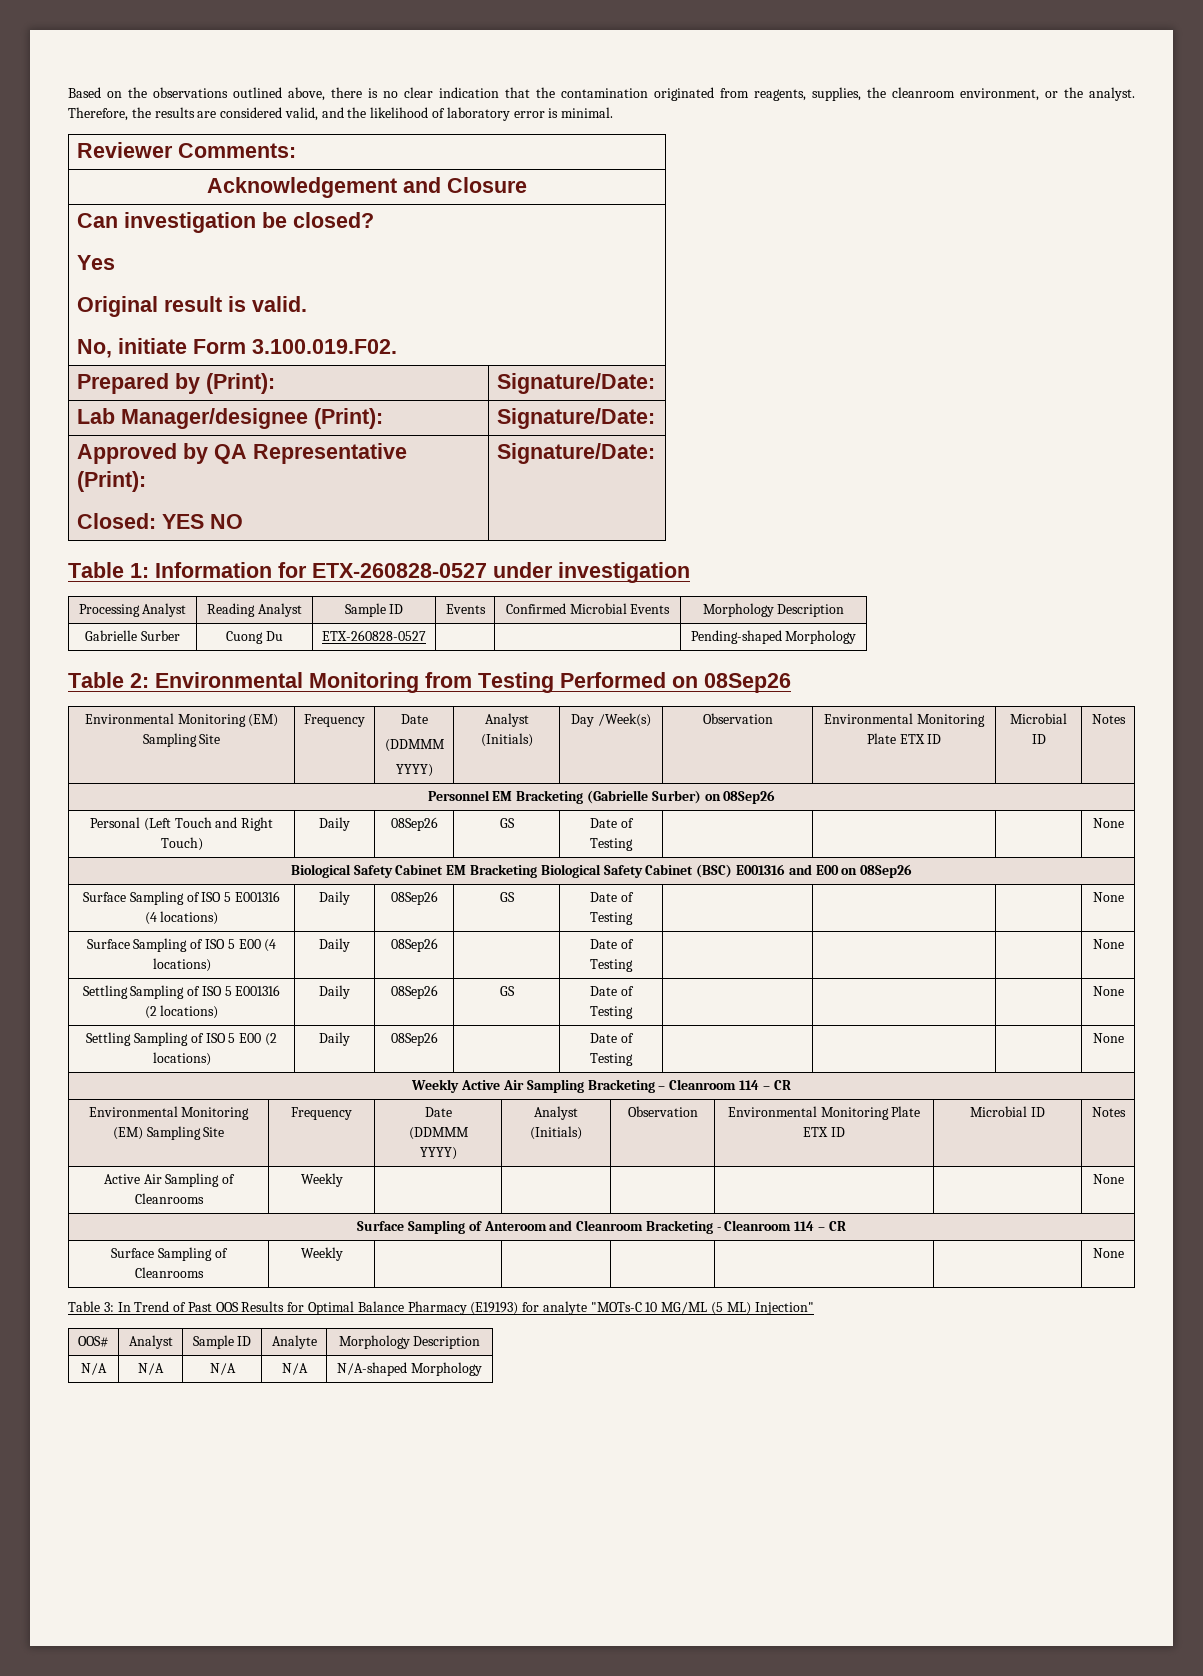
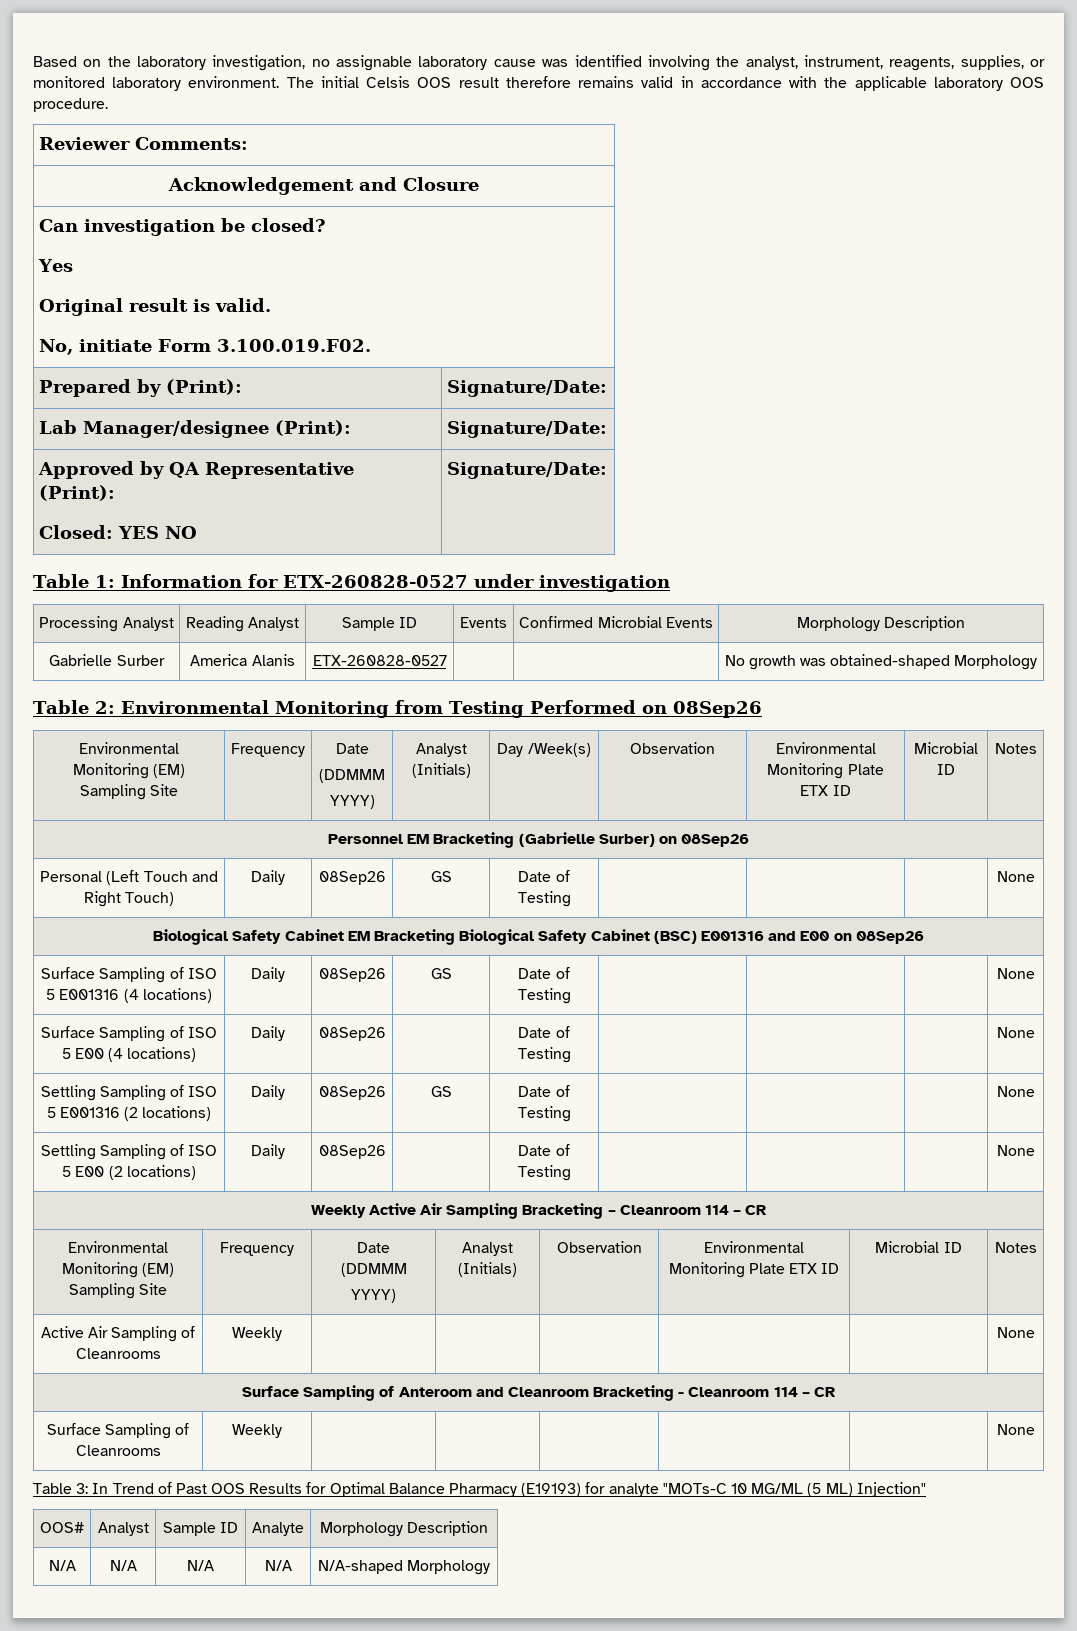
- Based on the observations outlined above, there is no clear indication that the contamination originated from reagents, supplies, the cleanroom environment, or the analyst. Therefore, the results are considered valid, and the likelihood of laboratory error is minimal.
+ Based on the laboratory investigation, no assignable laboratory cause was identified involving the analyst, instrument, reagents, supplies, or monitored laboratory environment. The initial Celsis OOS result therefore remains valid in accordance with the applicable laboratory OOS procedure.
- Gabrielle Surber | Cuong Du | ETX-260828-0527 | | | Pending-shaped Morphology
+ Gabrielle Surber | America Alanis | ETX-260828-0527 | | | No growth was obtained-shaped Morphology

